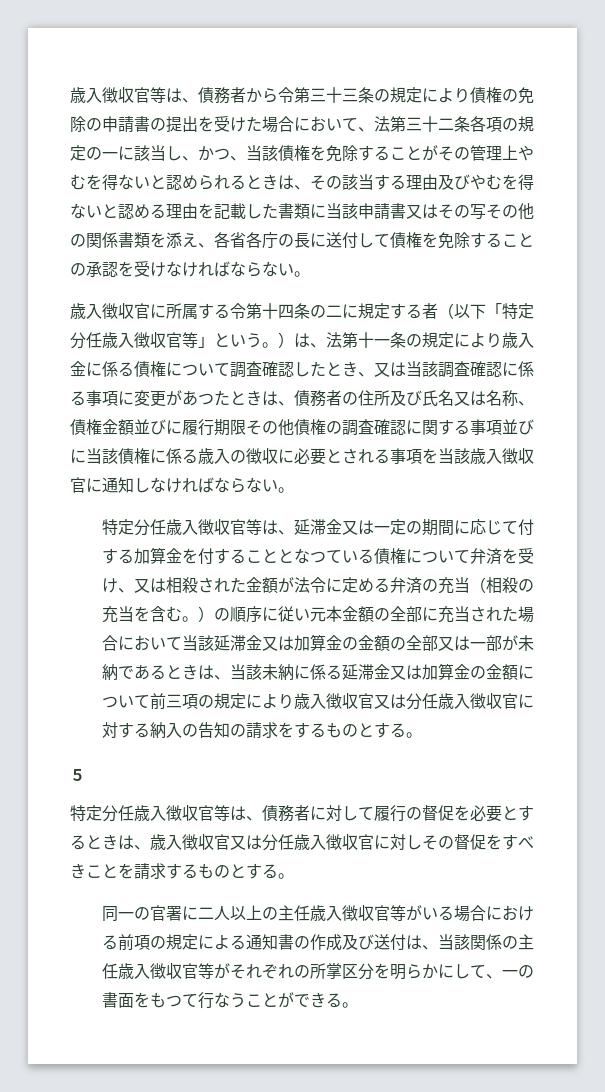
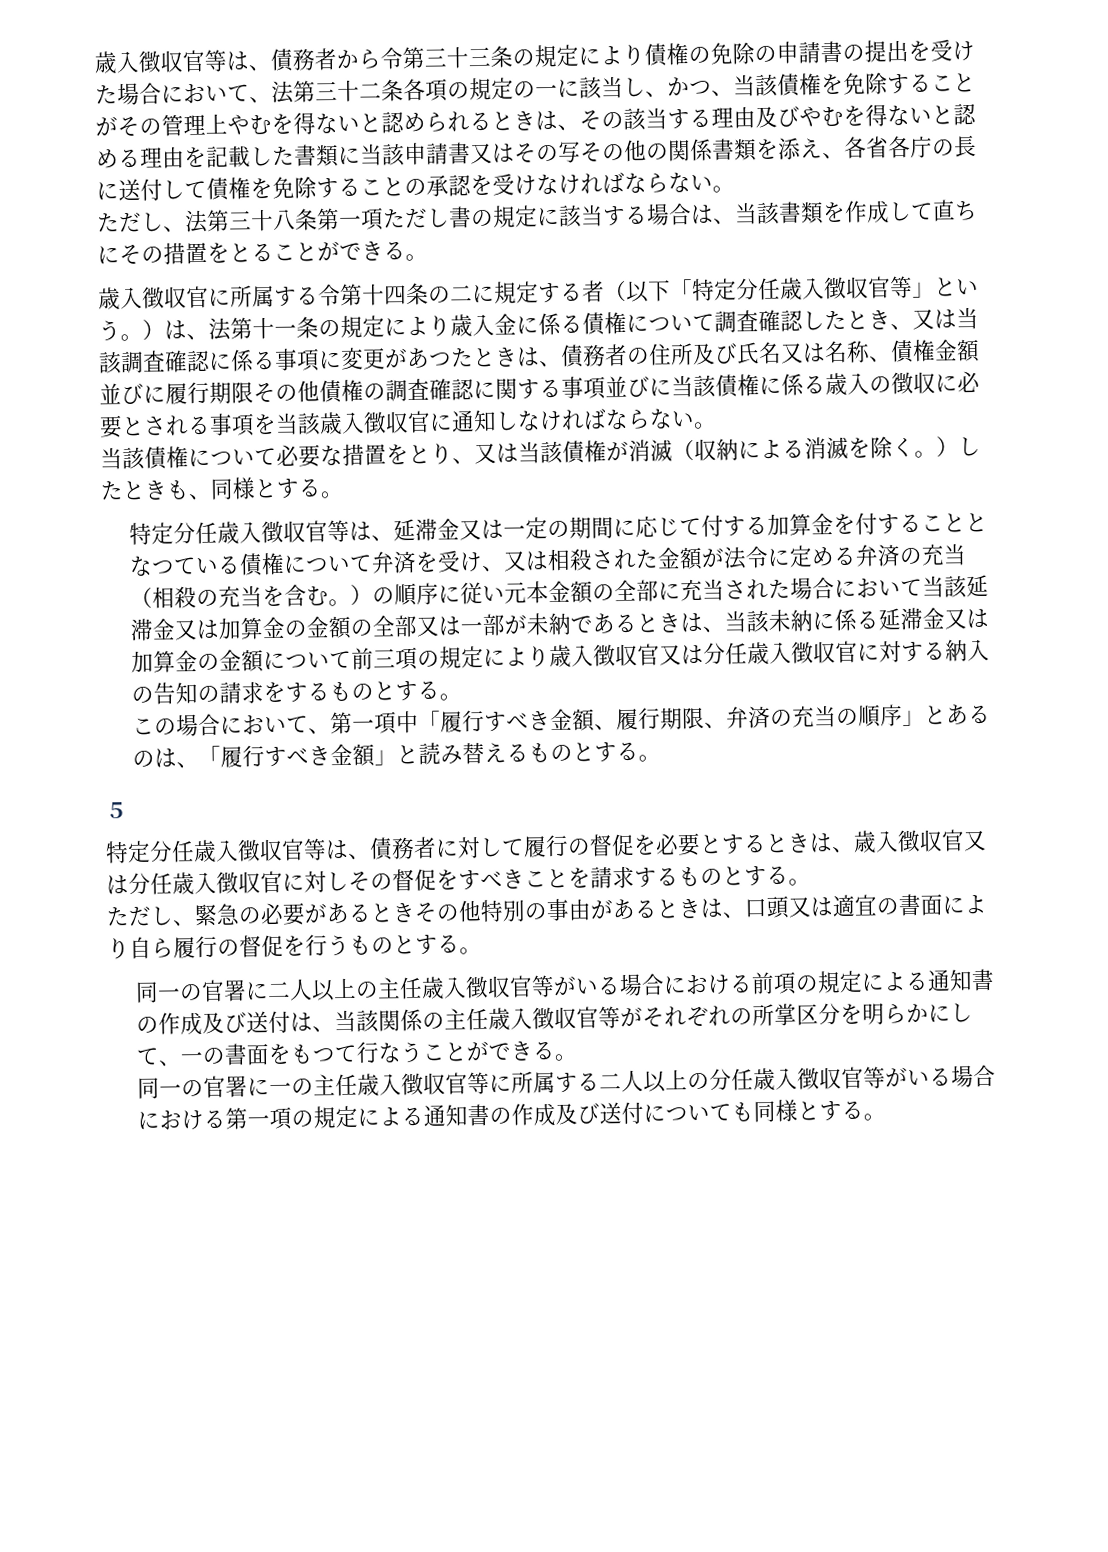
+ ただし、法第三十八条第一項ただし書の規定に該当する場合は、当該書類を作成して直ちにその措置をとることができる。
+ 当該債権について必要な措置をとり、又は当該債権が消滅（収納による消滅を除く。）したときも、同様とする。
+ この場合において、第一項中「履行すべき金額、履行期限、弁済の充当の順序」とあるのは、「履行すべき金額」と読み替えるものとする。
+ ただし、緊急の必要があるときその他特別の事由があるときは、口頭又は適宜の書面により自ら履行の督促を行うものとする。
+ 同一の官署に一の主任歳入徴収官等に所属する二人以上の分任歳入徴収官等がいる場合における第一項の規定による通知書の作成及び送付についても同様とする。

